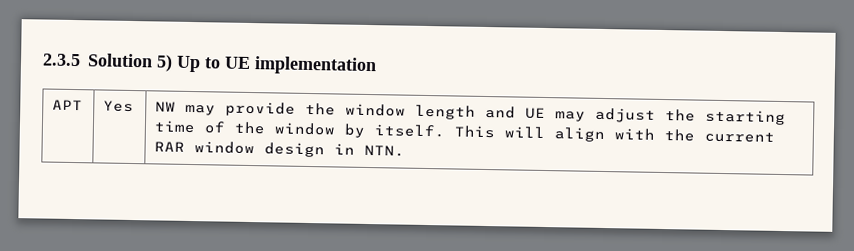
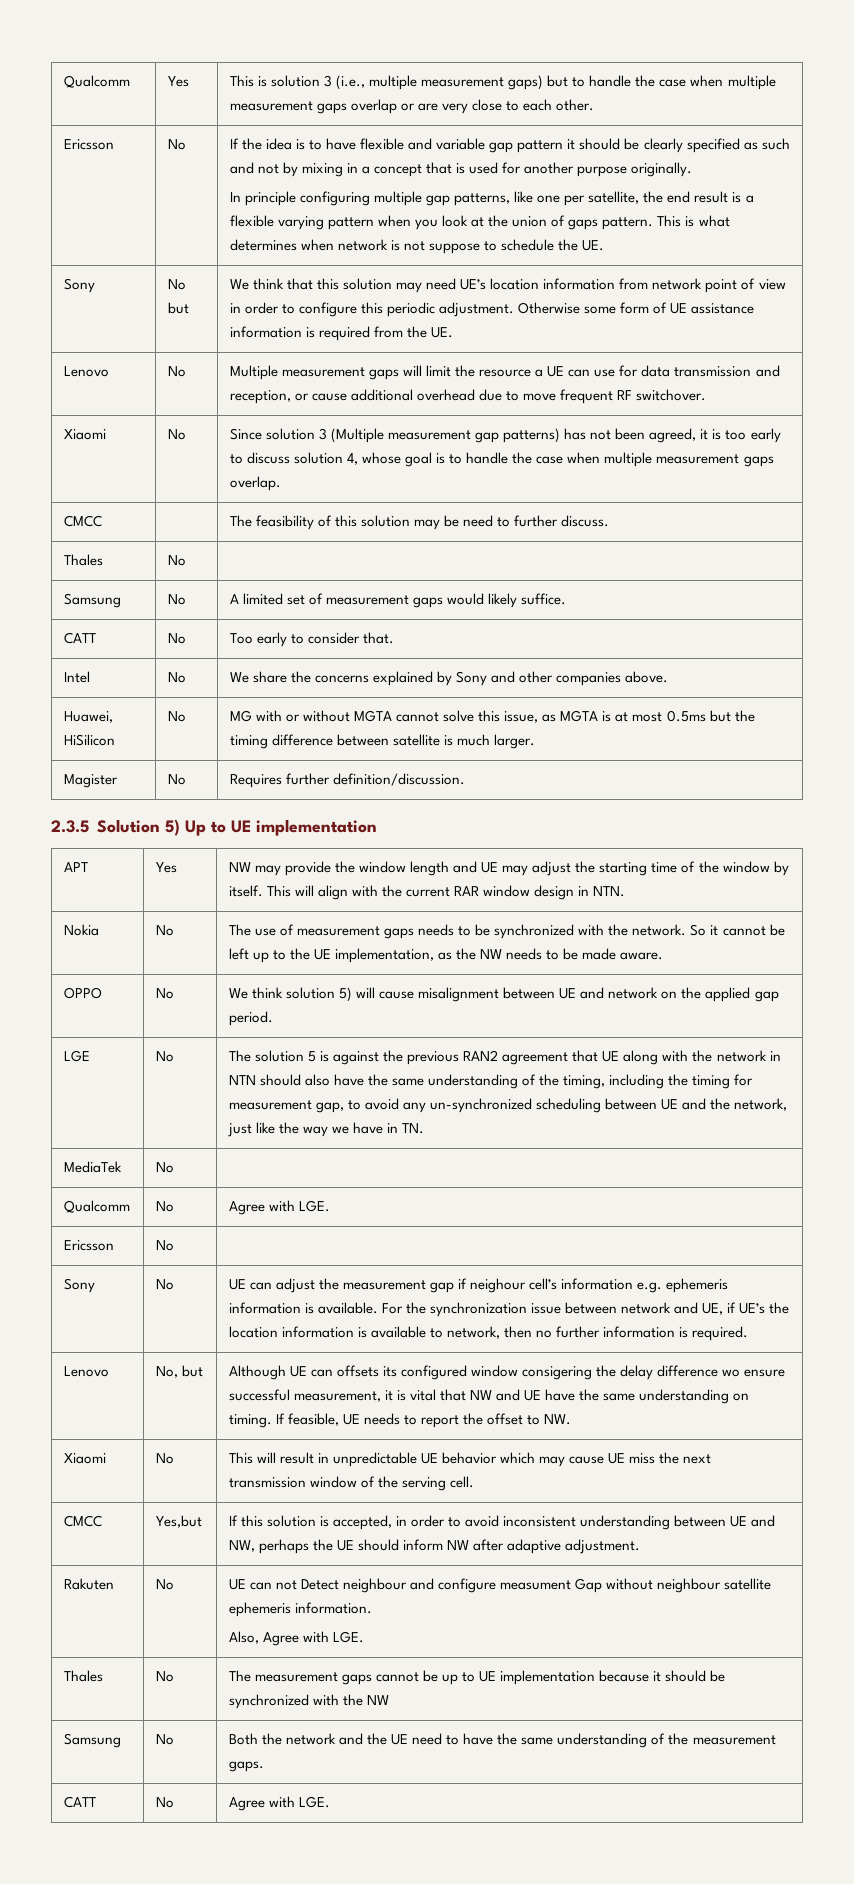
+ Qualcomm | Yes | This is solution 3 (i.e., multiple measurement gaps) but to handle the case when multiple measurement gaps overlap or are very close to each other.
+ Ericsson | No | If the idea is to have flexible and variable gap pattern it should be clearly specified as such and not by mixing in a concept that is used for another purpose originally.
+ In principle configuring multiple gap patterns, like one per satellite, the end result is a flexible varying pattern when you look at the union of gaps pattern. This is what determines when network is not suppose to schedule the UE.
+ Sony | No but | We think that this solution may need UE’s location information from network point of view in order to configure this periodic adjustment. Otherwise some form of UE assistance information is required from the UE.
+ Lenovo | No | Multiple measurement gaps will limit the resource a UE can use for data transmission and reception, or cause additional overhead due to move frequent RF switchover.
+ Xiaomi | No | Since solution 3 (Multiple measurement gap patterns) has not been agreed, it is too early to discuss solution 4, whose goal is to handle the case when multiple measurement gaps overlap.
+ CMCC | | The feasibility of this solution may be need to further discuss.
+ Thales | No |
+ Samsung | No | A limited set of measurement gaps would likely suffice.
+ CATT | No | Too early to consider that.
+ Intel | No | We share the concerns explained by Sony and other companies above.
+ Huawei, HiSilicon | No | MG with or without MGTA cannot solve this issue, as MGTA is at most 0.5ms but the timing difference between satellite is much larger.
+ Magister | No | Requires further definition/discussion.
+ Nokia | No | The use of measurement gaps needs to be synchronized with the network. So it cannot be left up to the UE implementation, as the NW needs to be made aware.
+ OPPO | No | We think solution 5) will cause misalignment between UE and network on the applied gap period.
+ LGE | No | The solution 5 is against the previous RAN2 agreement that UE along with the network in NTN should also have the same understanding of the timing, including the timing for measurement gap, to avoid any un-synchronized scheduling between UE and the network, just like the way we have in TN.
+ MediaTek | No |
+ Qualcomm | No | Agree with LGE.
+ Ericsson | No |
+ Sony | No | UE can adjust the measurement gap if neighour cell’s information e.g. ephemeris information is available. For the synchronization issue between network and UE, if UE’s the location information is available to network, then no further information is required.
+ Lenovo | No, but | Although UE can offsets its configured window consigering the delay difference wo ensure successful measurement, it is vital that NW and UE have the same understanding on timing. If feasible, UE needs to report the offset to NW.
+ Xiaomi | No | This will result in unpredictable UE behavior which may cause UE miss the next transmission window of the serving cell.
+ CMCC | Yes,but | If this solution is accepted, in order to avoid inconsistent understanding between UE and NW, perhaps the UE should inform NW after adaptive adjustment.
+ Rakuten | No | UE can not Detect neighbour and configure measument Gap without neighbour satellite ephemeris information.
+ Also, Agree with LGE.
+ Thales | No | The measurement gaps cannot be up to UE implementation because it should be synchronized with the NW
+ Samsung | No | Both the network and the UE need to have the same understanding of the measurement gaps.
+ CATT | No | Agree with LGE.

